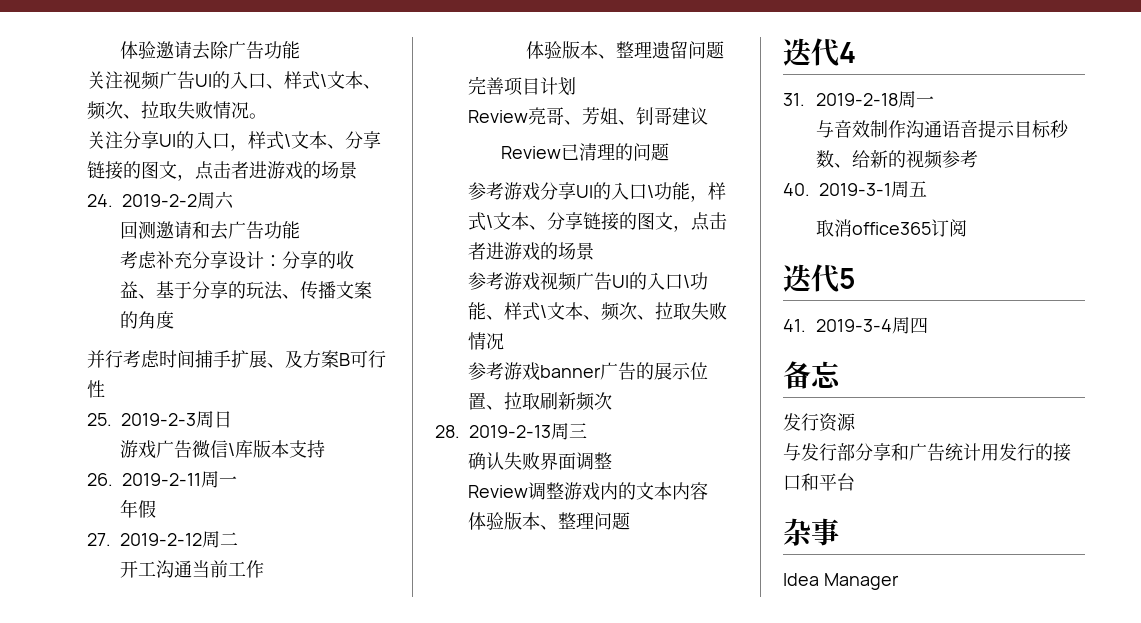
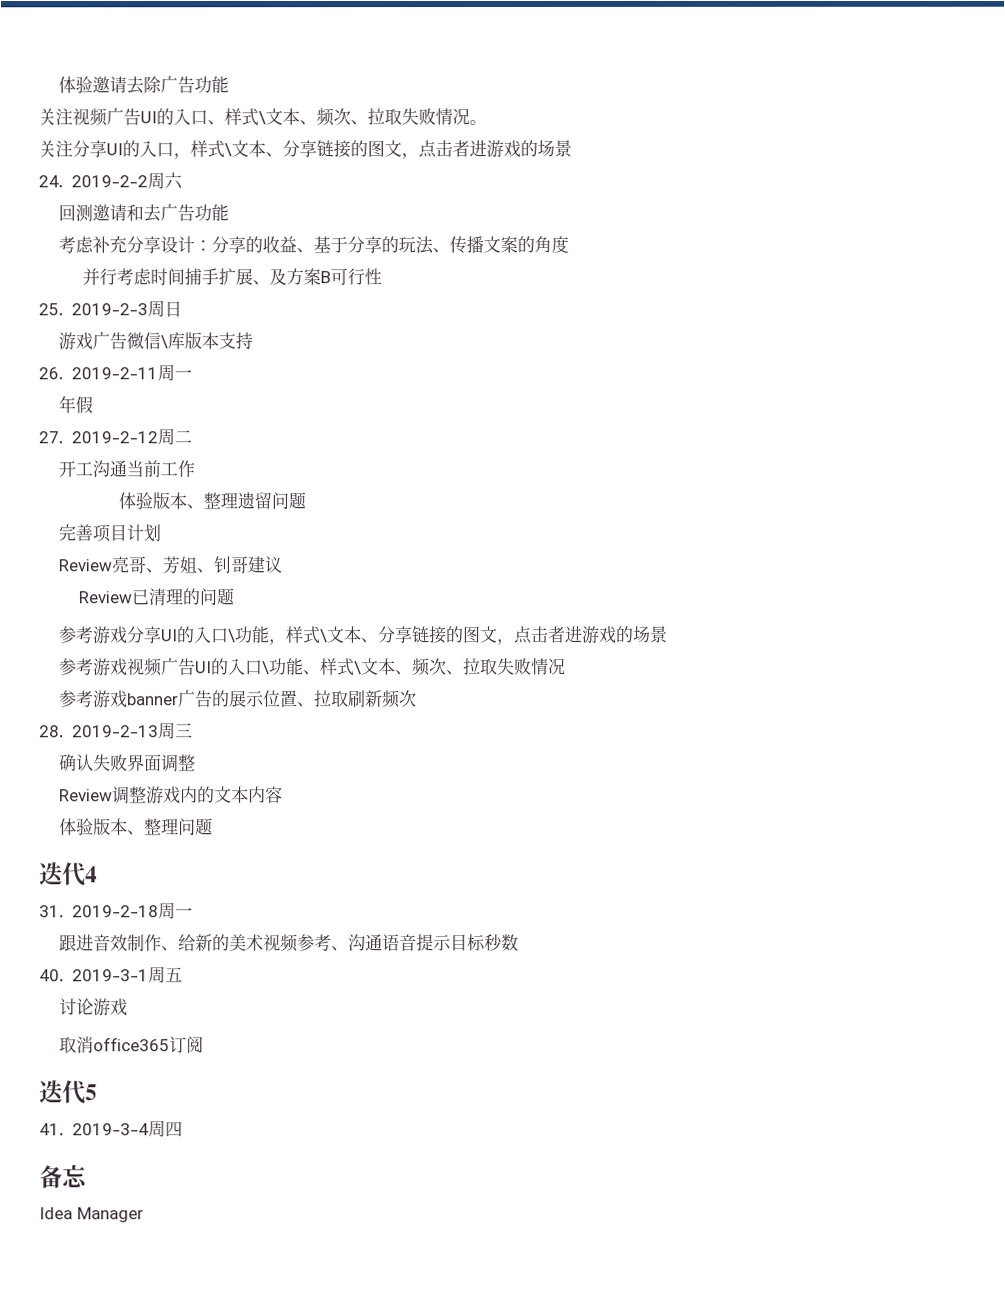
- 与音效制作沟通语音提示目标秒数、给新的视频参考
+ 跟进音效制作、给新的美术视频参考、沟通语音提示目标秒数
+ 讨论游戏
- 发行资源
- 与发行部分享和广告统计用发行的接口和平台
- 杂事

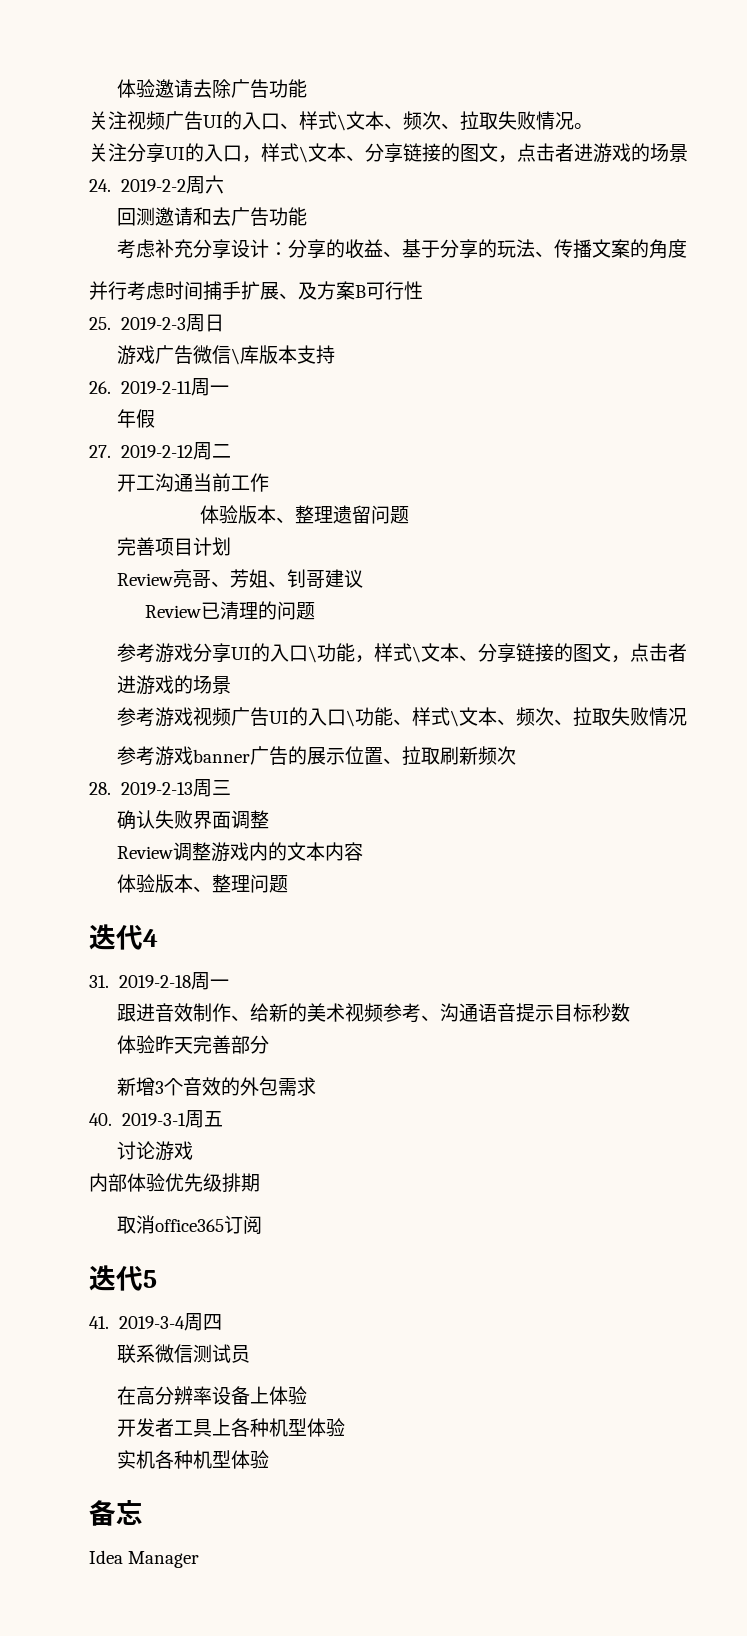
+ 体验昨天完善部分
+ 新增3个音效的外包需求
+ 内部体验优先级排期
+ 联系微信测试员
+ 在高分辨率设备上体验
+ 开发者工具上各种机型体验
+ 实机各种机型体验

